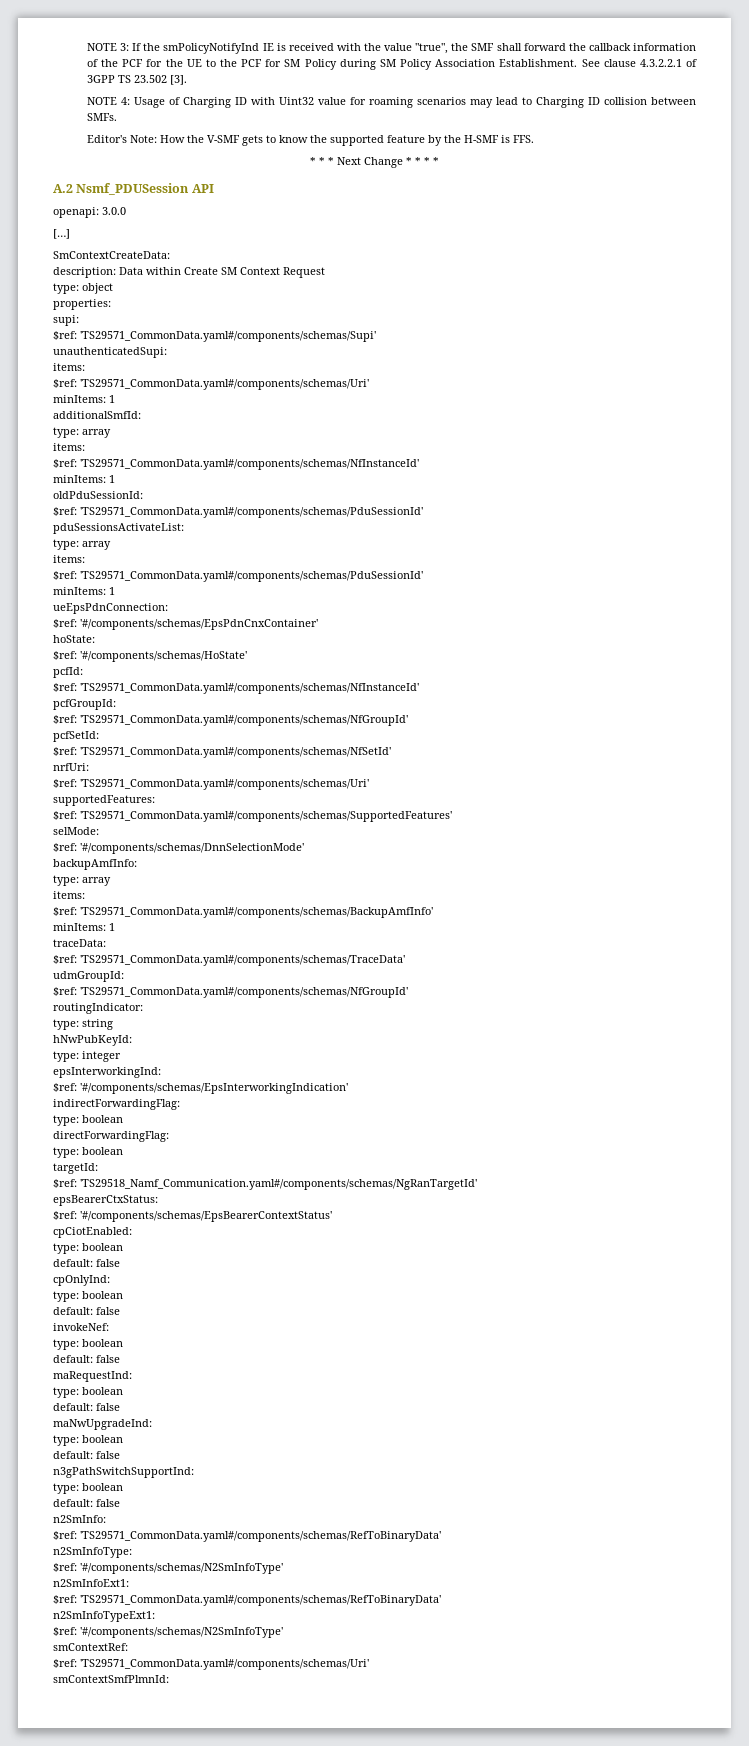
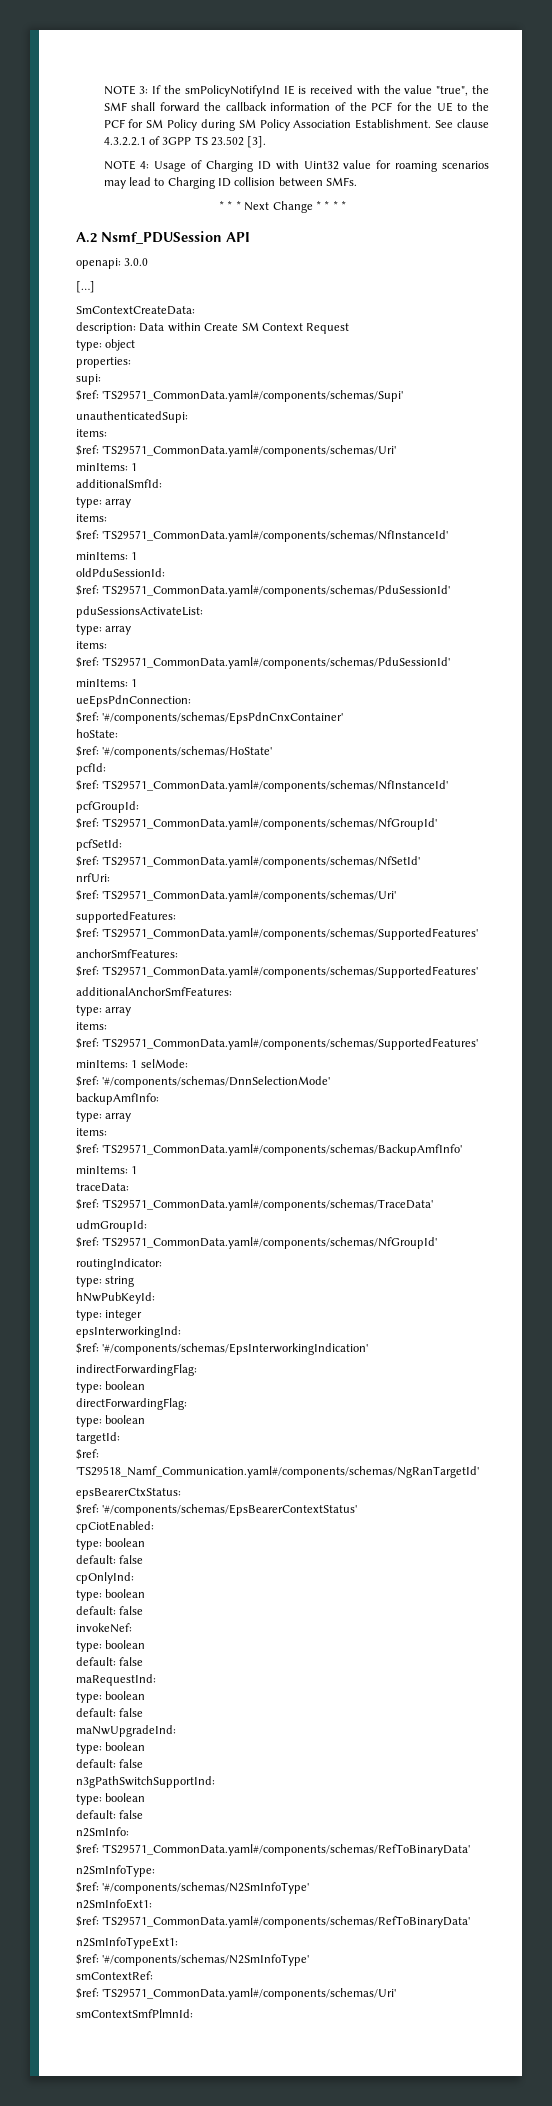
- Editor's Note: How the V-SMF gets to know the supported feature by the H-SMF is FFS.
- selMode:
+ anchorSmfFeatures:
+ $ref: 'TS29571_CommonData.yaml#/components/schemas/SupportedFeatures'
+ additionalAnchorSmfFeatures:
+ type: array
+ items:
+ $ref: 'TS29571_CommonData.yaml#/components/schemas/SupportedFeatures'
+ minItems: 1 selMode:

